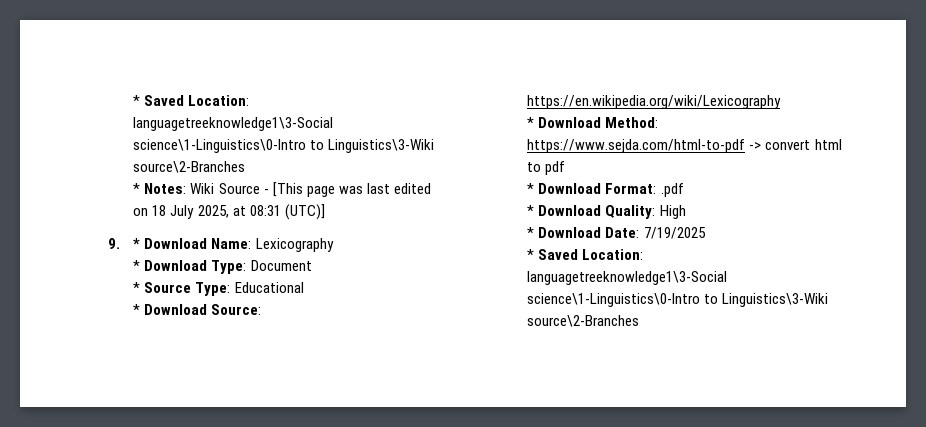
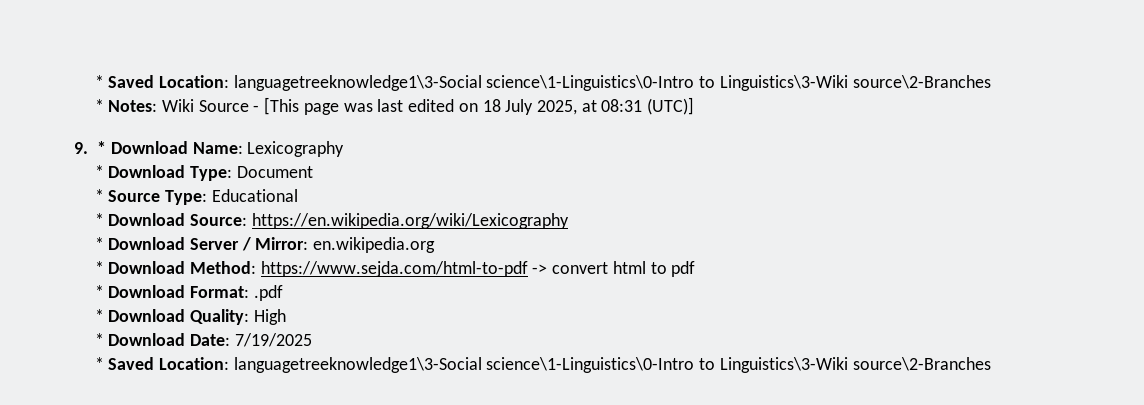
+ * Download Server / Mirror: en.wikipedia.org

